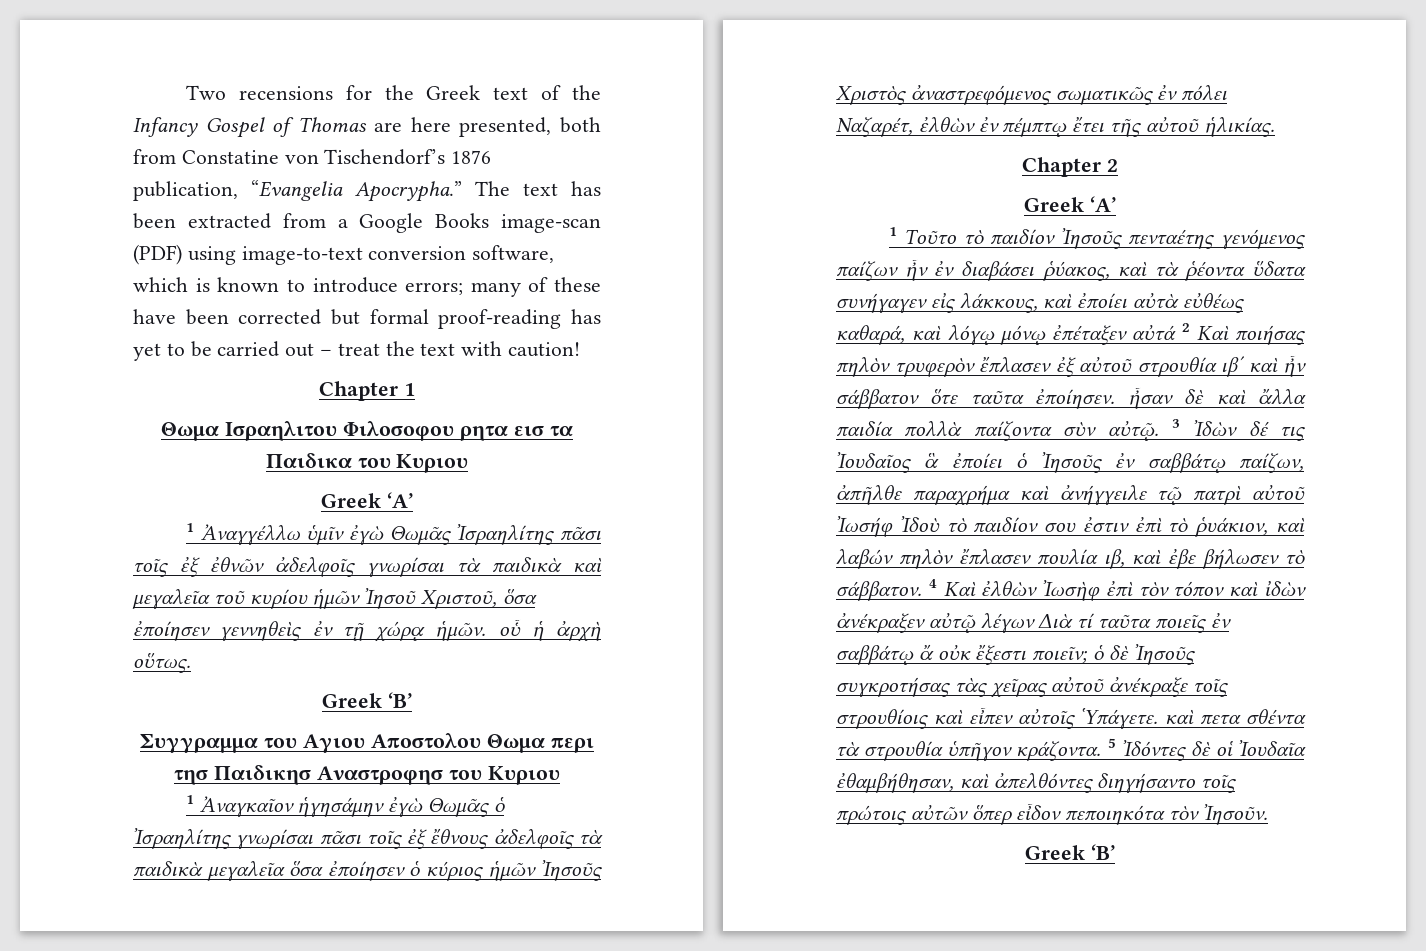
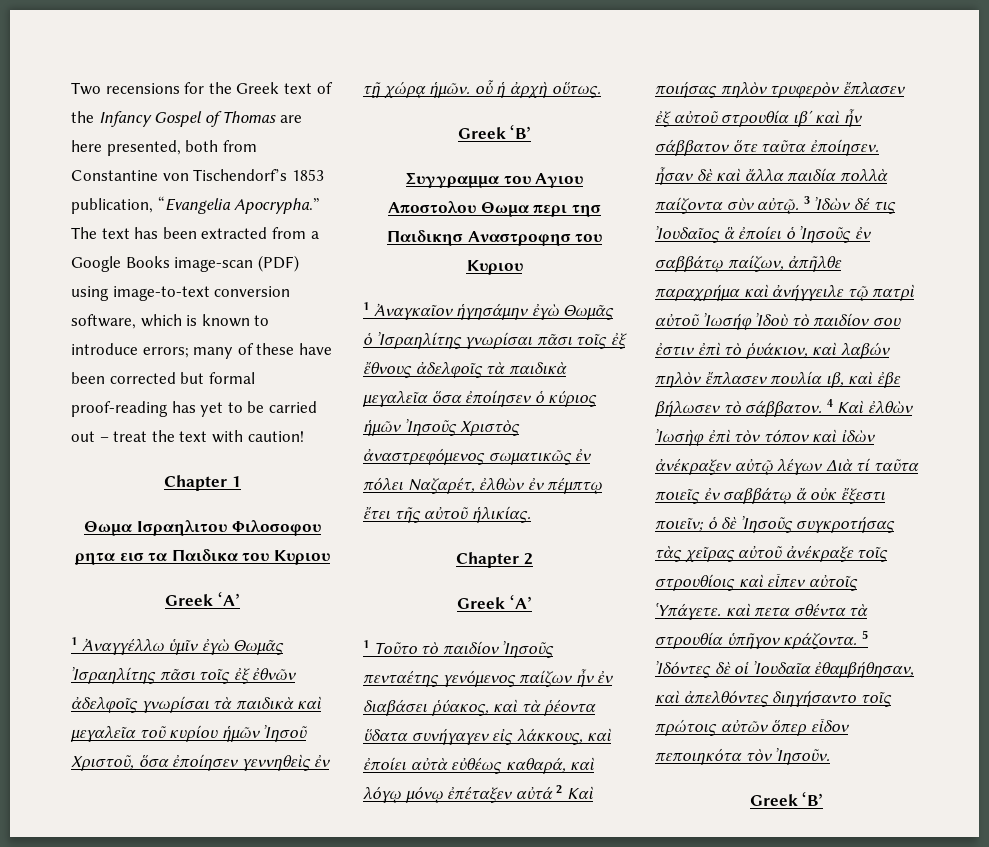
- Two recensions for the Greek text of the Infancy Gospel of Thomas are here presented, both from Constatine von Tischendorf’s 1876 publication, “Evangelia Apocrypha.”
+ Two recensions for the Greek text of the Infancy Gospel of Thomas are here presented, both from Constantine von Tischendorf’s 1853 publication, “Evangelia Apocrypha.”

